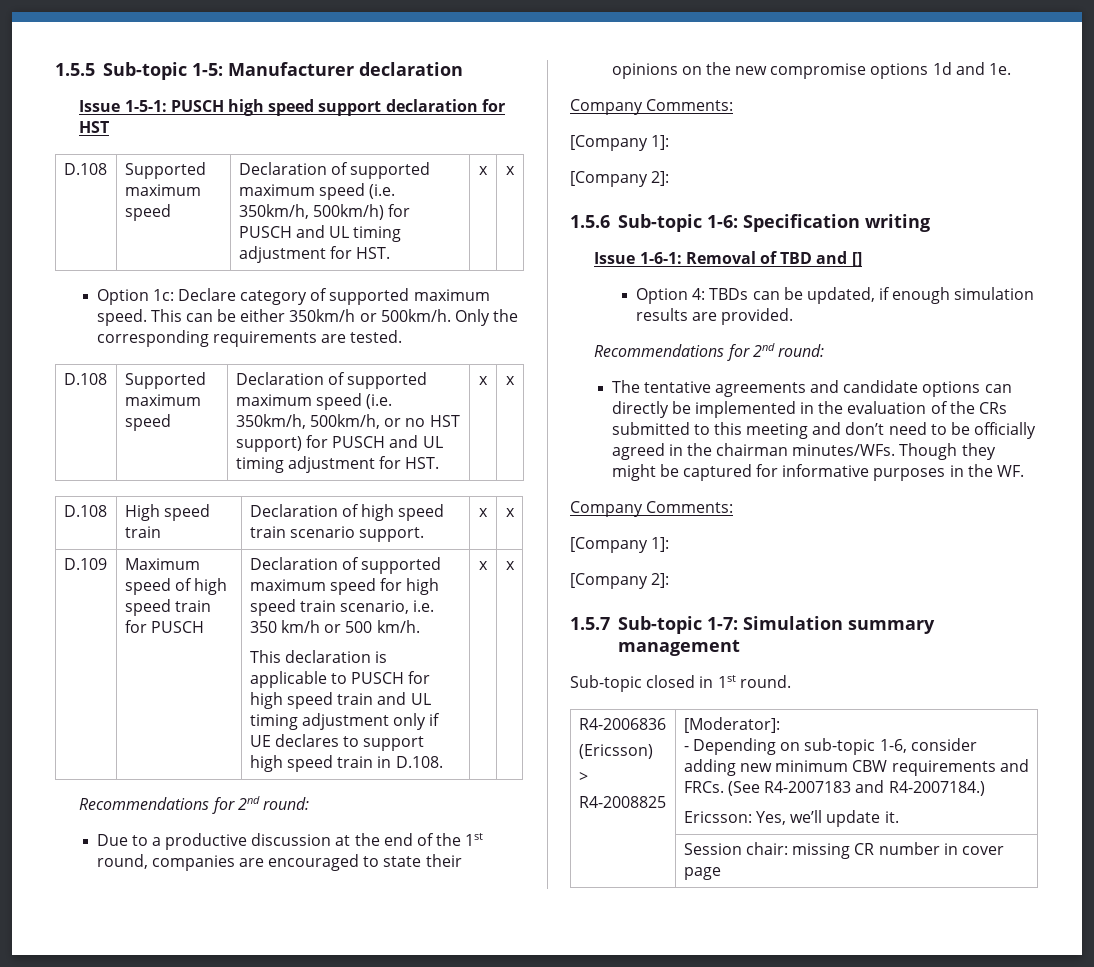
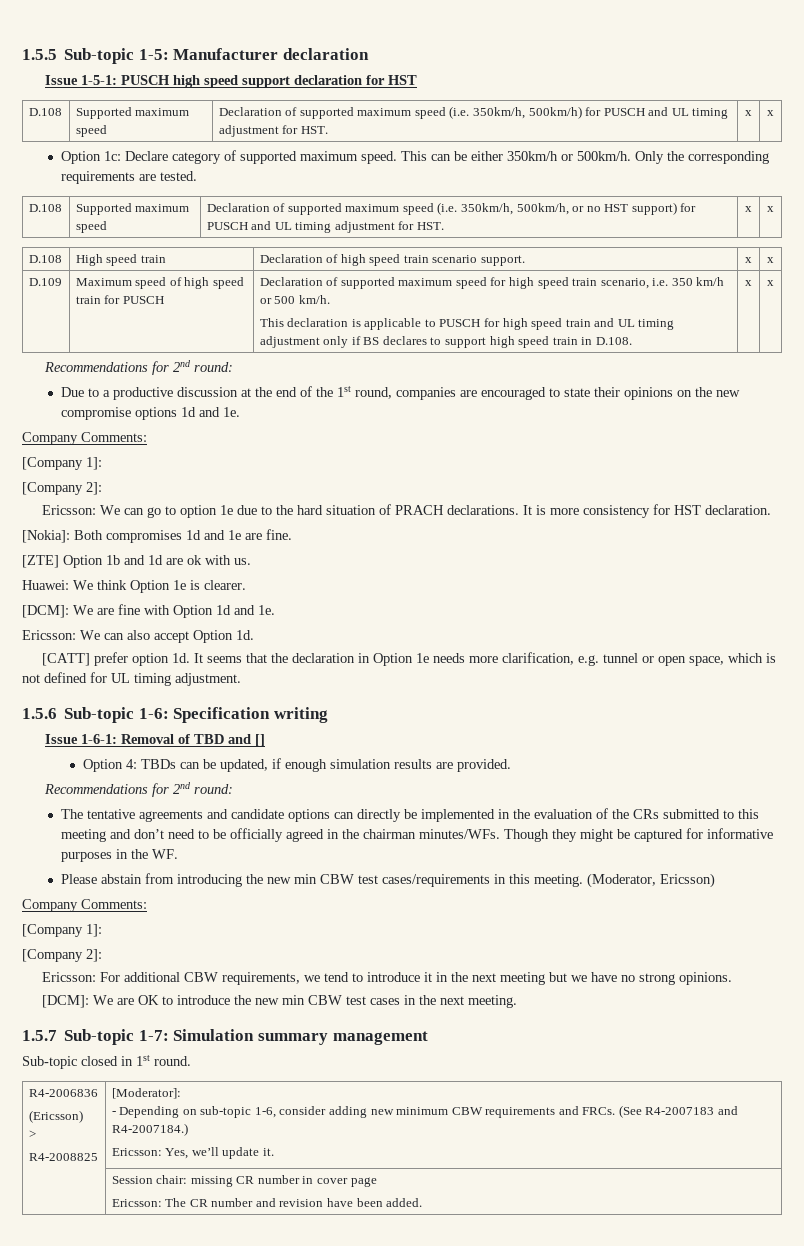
- This declaration is applicable to PUSCH for high speed train and UL timing adjustment only if UE declares to support high speed train in D.108.
+ This declaration is applicable to PUSCH for high speed train and UL timing adjustment only if BS declares to support high speed train in D.108.
+ Ericsson: We can go to option 1e due to the hard situation of PRACH declarations. It is more consistency for HST declaration.
+ [Nokia]: Both compromises 1d and 1e are fine.
+ [ZTE] Option 1b and 1d are ok with us.
+ Huawei: We think Option 1e is clearer.
+ [DCM]: We are fine with Option 1d and 1e.
+ Ericsson: We can also accept Option 1d.
+ [CATT] prefer option 1d. It seems that the declaration in Option 1e needs more clarification, e.g. tunnel or open space, which is not defined for UL timing adjustment.
  Though they might be captured for informative purposes in the WF.
+ Please abstain from introducing the new min CBW test cases/requirements in this meeting. (Moderator, Ericsson)
  Company Comments:
  [Company 1]:
  [Company 2]:
+ Ericsson: For additional CBW requirements, we tend to introduce it in the next meeting but we have no strong opinions.
+ [DCM]: We are OK to introduce the new min CBW test cases in the next meeting.
  | Session chair: missing CR number in cover page
+ Ericsson: The CR number and revision have been added.

